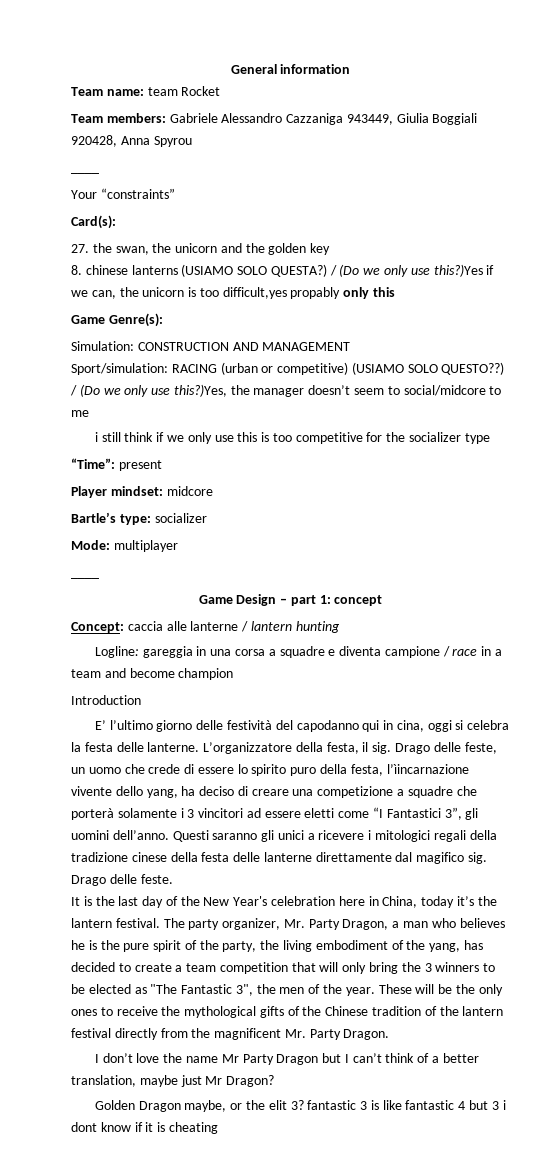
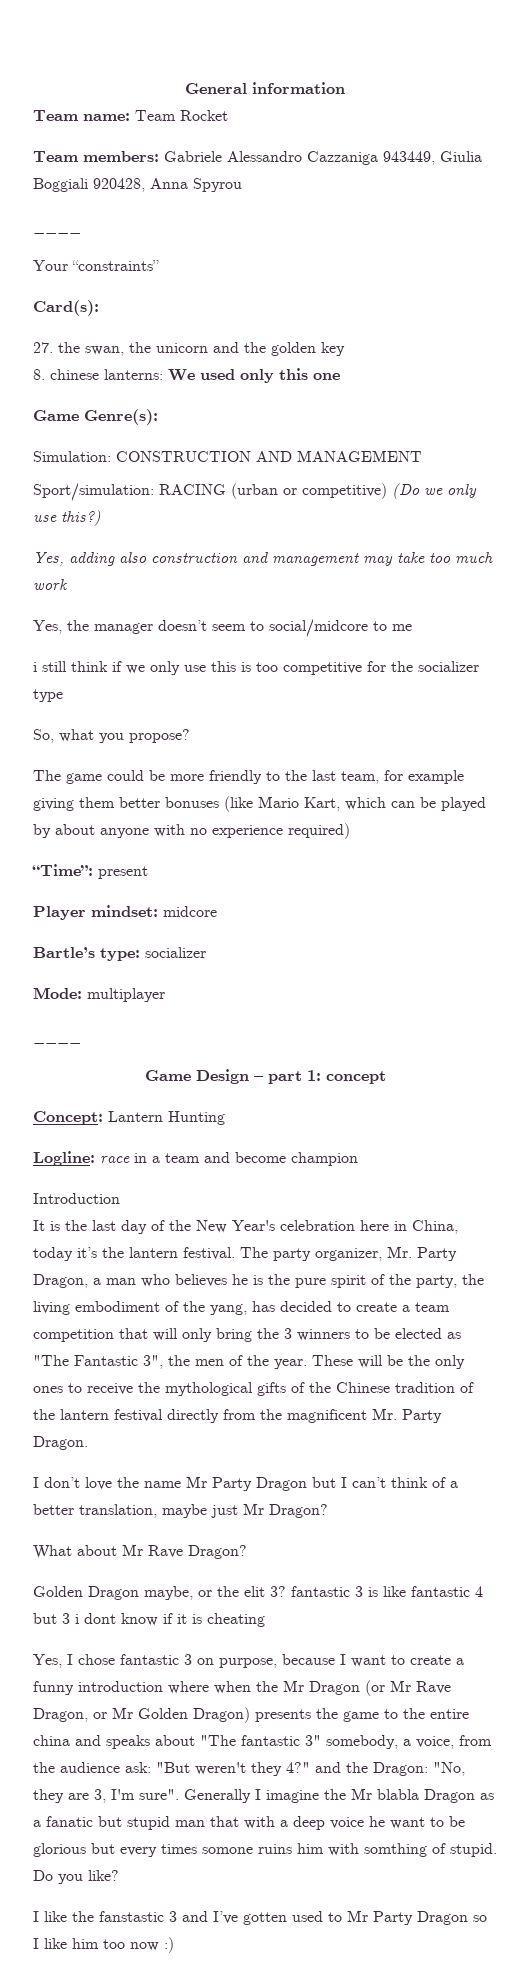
- Team name: team Rocket
+ Team name: Team Rocket
- 8. chinese lanterns (USIAMO SOLO QUESTA?) / (Do we only use this?)Yes if we can, the unicorn is too difficult,yes propably only this
+ 8. chinese lanterns: We used only this one
- Sport/simulation: RACING (urban or competitive) (USIAMO SOLO QUESTO??) / (Do we only use this?)Yes, the manager doesn’t seem to social/midcore to me
+ Sport/simulation: RACING (urban or competitive) (Do we only use this?)
+ Yes, adding also construction and management may take too much work
+ Yes, the manager doesn’t seem to social/midcore to me
+ So, what you propose?
+ The game could be more friendly to the last team, for example giving them better bonuses (like Mario Kart, which can be played by about anyone with no experience required)
- Concept: caccia alle lanterne / lantern hunting
- Logline: gareggia in una corsa a squadre e diventa campione / race in a team and become champion
+ Concept: Lantern Hunting
+ Logline: race in a team and become champion
- E’ l’ultimo giorno delle festività del capodanno qui in cina, oggi si celebra la festa delle lanterne. L’organizzatore della festa, il sig. Drago delle feste, un uomo che crede di essere lo spirito puro della festa, l’ìincarnazione vivente dello yang, ha deciso di creare una competizione a squadre che porterà solamente i 3 vincitori ad essere eletti come “I Fantastici 3”, gli uomini dell’anno. Questi saranno gli unici a ricevere i mitologici regali della tradizione cinese della festa delle lanterne direttamente dal magifico sig. Drago delle feste.
+ What about Mr Rave Dragon?
+ Yes, I chose fantastic 3 on purpose, because I want to create a funny introduction where when the Mr Dragon (or Mr Rave Dragon, or Mr Golden Dragon) presents the game to the entire china and speaks about "The fantastic 3" somebody, a voice, from the audience ask: "But weren't they 4?" and the Dragon: "No, they are 3, I'm sure". Generally I imagine the Mr blabla Dragon as a fanatic but stupid man that with a deep voice he want to be glorious but every times somone ruins him with somthing of stupid. Do you like?
+ I like the fanstastic 3 and I’ve gotten used to Mr Party Dragon so I like him too now :)

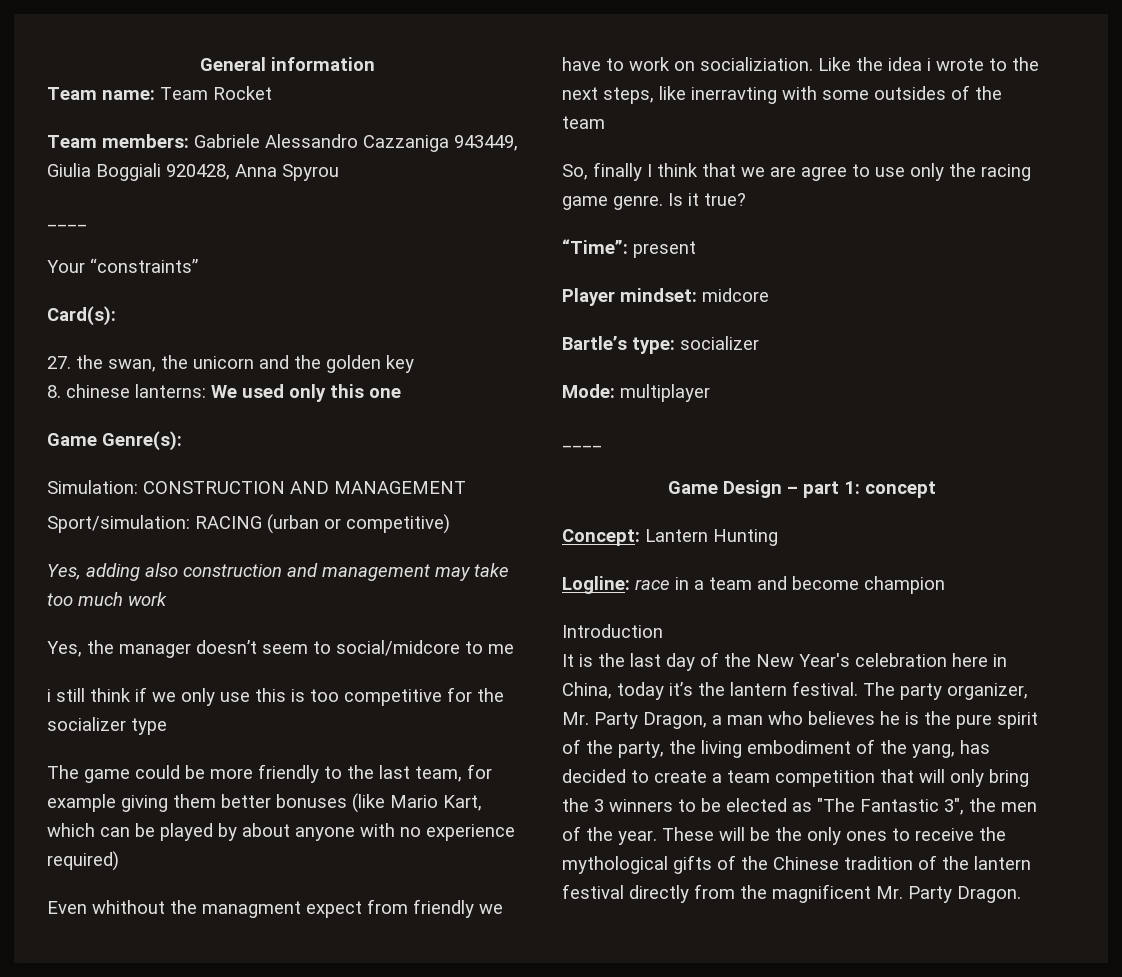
- Sport/simulation: RACING (urban or competitive) (Do we only use this?)
+ Sport/simulation: RACING (urban or competitive)
- So, what you propose?
+ Even whithout the managment expect from friendly we have to work on socializiation. Like the idea i wrote to the next steps, like inerravting with some outsides of the team
+ So, finally I think that we are agree to use only the racing game genre. Is it true?
- I don’t love the name Mr Party Dragon but I can’t think of a better translation, maybe just Mr Dragon?
- What about Mr Rave Dragon?
- Golden Dragon maybe, or the elit 3? fantastic 3 is like fantastic 4 but 3 i dont know if it is cheating
- Yes, I chose fantastic 3 on purpose, because I want to create a funny introduction where when the Mr Dragon (or Mr Rave Dragon, or Mr Golden Dragon) presents the game to the entire china and speaks about "The fantastic 3" somebody, a voice, from the audience ask: "But weren't they 4?" and the Dragon: "No, they are 3, I'm sure". Generally I imagine the Mr blabla Dragon as a fanatic but stupid man that with a deep voice he want to be glorious but every times somone ruins him with somthing of stupid. Do you like?
- I like the fanstastic 3 and I’ve gotten used to Mr Party Dragon so I like him too now :)

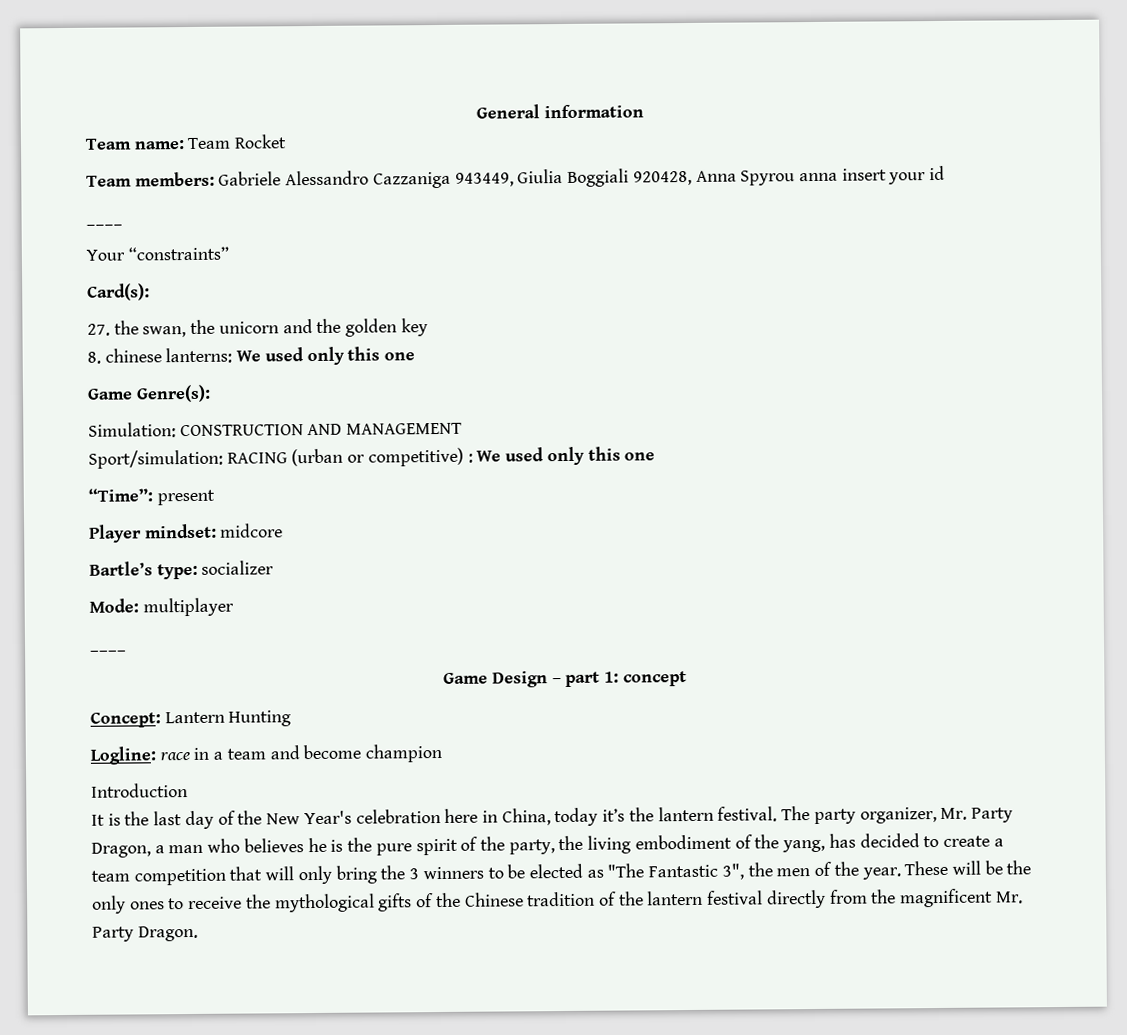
- Team members: Gabriele Alessandro Cazzaniga 943449, Giulia Boggiali 920428, Anna Spyrou
+ Team members: Gabriele Alessandro Cazzaniga 943449, Giulia Boggiali 920428, Anna Spyrou anna insert your id
- Sport/simulation: RACING (urban or competitive)
- Yes, adding also construction and management may take too much work
- Yes, the manager doesn’t seem to social/midcore to me
- i still think if we only use this is too competitive for the socializer type
- The game could be more friendly to the last team, for example giving them better bonuses (like Mario Kart, which can be played by about anyone with no experience required)
- Even whithout the managment expect from friendly we have to work on socializiation. Like the idea i wrote to the next steps, like inerravting with some outsides of the team
- So, finally I think that we are agree to use only the racing game genre. Is it true?
+ Sport/simulation: RACING (urban or competitive) : We used only this one

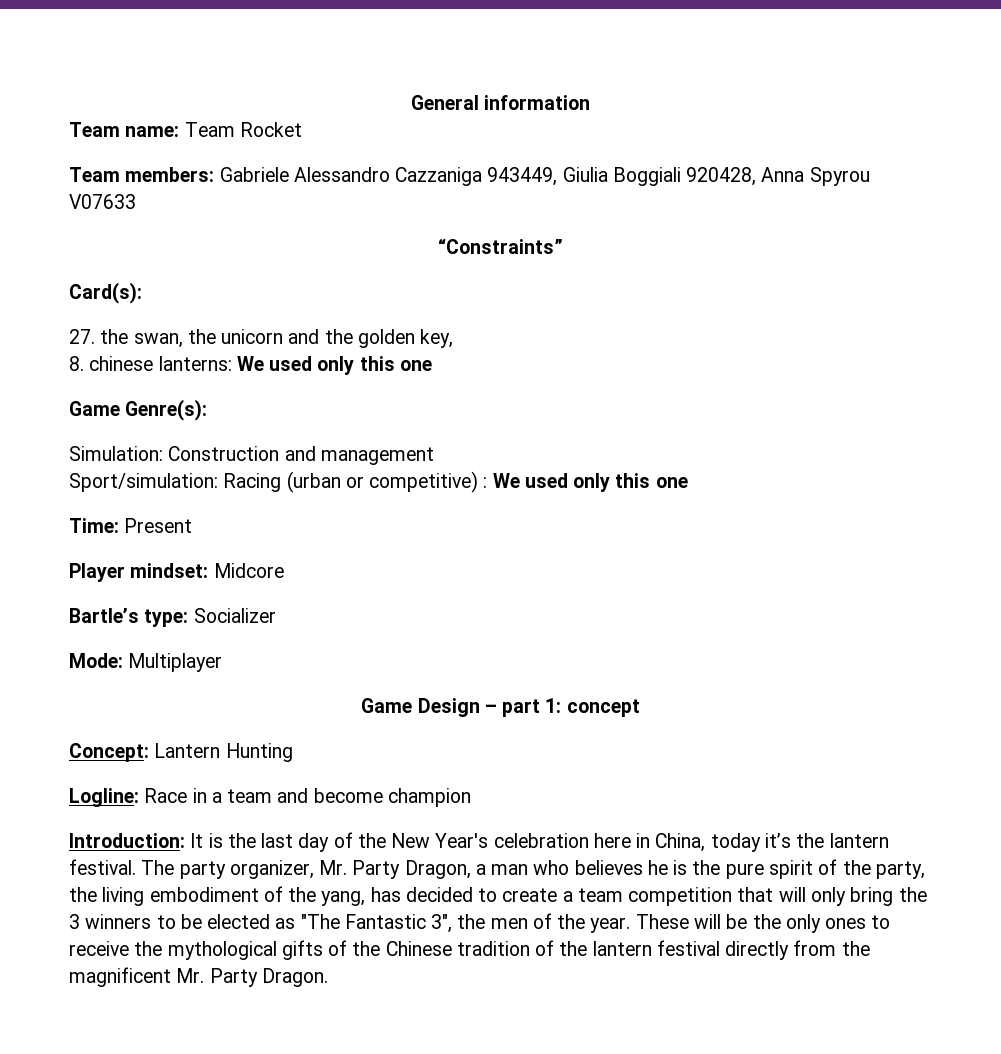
- Team members: Gabriele Alessandro Cazzaniga 943449, Giulia Boggiali 920428, Anna Spyrou anna insert your id
- ____
- Your “constraints”
+ Team members: Gabriele Alessandro Cazzaniga 943449, Giulia Boggiali 920428, Anna Spyrou V07633
+ “Constraints”
- 27. the swan, the unicorn and the golden key
+ 27. the swan, the unicorn and the golden key,
- Simulation: CONSTRUCTION AND MANAGEMENT
+ Simulation: Construction and management
- Sport/simulation: RACING (urban or competitive) : We used only this one
+ Sport/simulation: Racing (urban or competitive) : We used only this one
- “Time”: present
+ Time: Present
- Player mindset: midcore
+ Player mindset: Midcore
- Bartle’s type: socializer
+ Bartle’s type: Socializer
- Mode: multiplayer
- ____
+ Mode: Multiplayer
- Logline: race in a team and become champion
+ Logline: Race in a team and become champion
- Introduction
- It is the last day of the New Year's celebration here in China, today it’s the lantern festival.
+ Introduction: It is the last day of the New Year's celebration here in China, today it’s the lantern festival.

